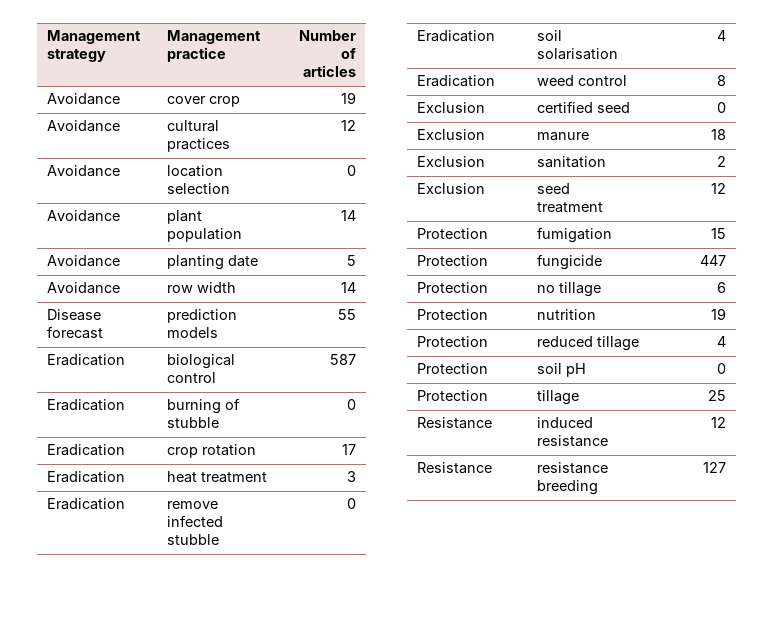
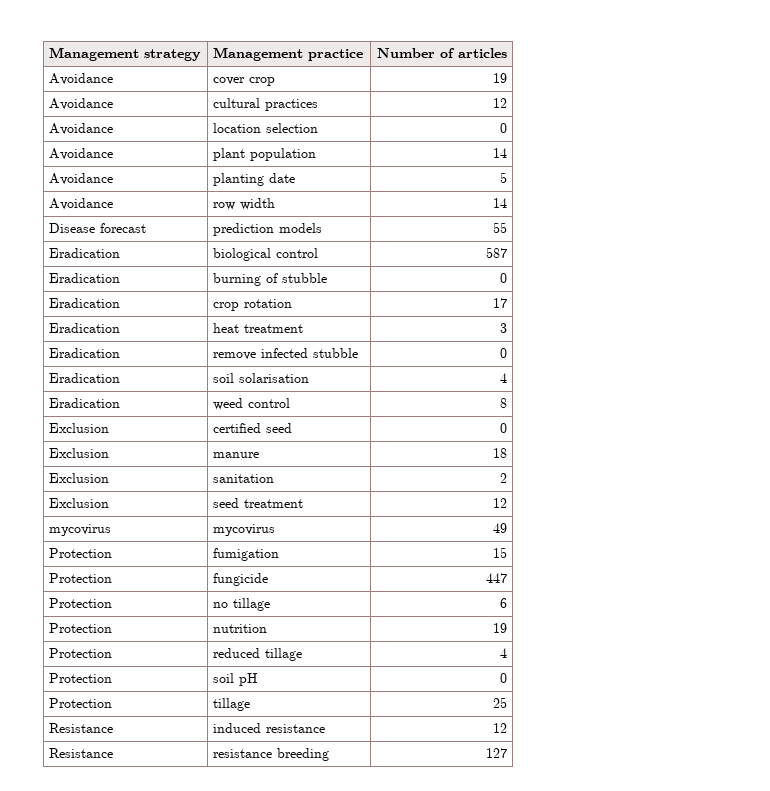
+ mycovirus | mycovirus | 49

